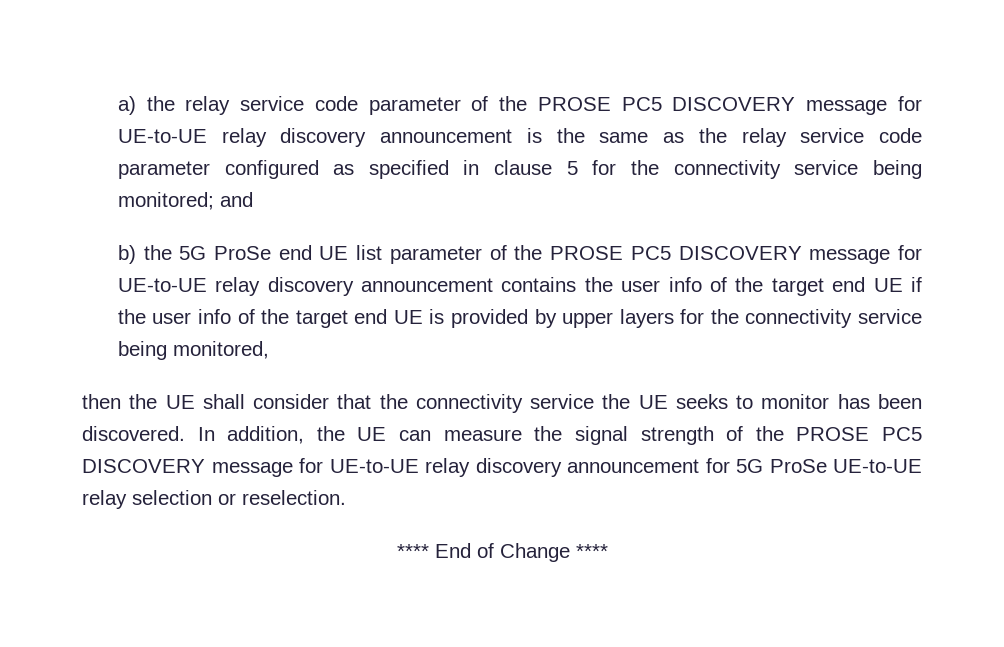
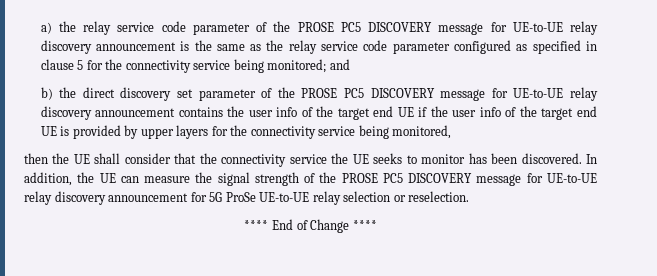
- b) the 5G ProSe end UE list parameter of the PROSE PC5 DISCOVERY message for UE-to-UE relay discovery announcement contains the user info of the target end UE if the user info of the target end UE is provided by upper layers for the connectivity service being monitored,
+ b) the direct discovery set parameter of the PROSE PC5 DISCOVERY message for UE-to-UE relay discovery announcement contains the user info of the target end UE if the user info of the target end UE is provided by upper layers for the connectivity service being monitored,

